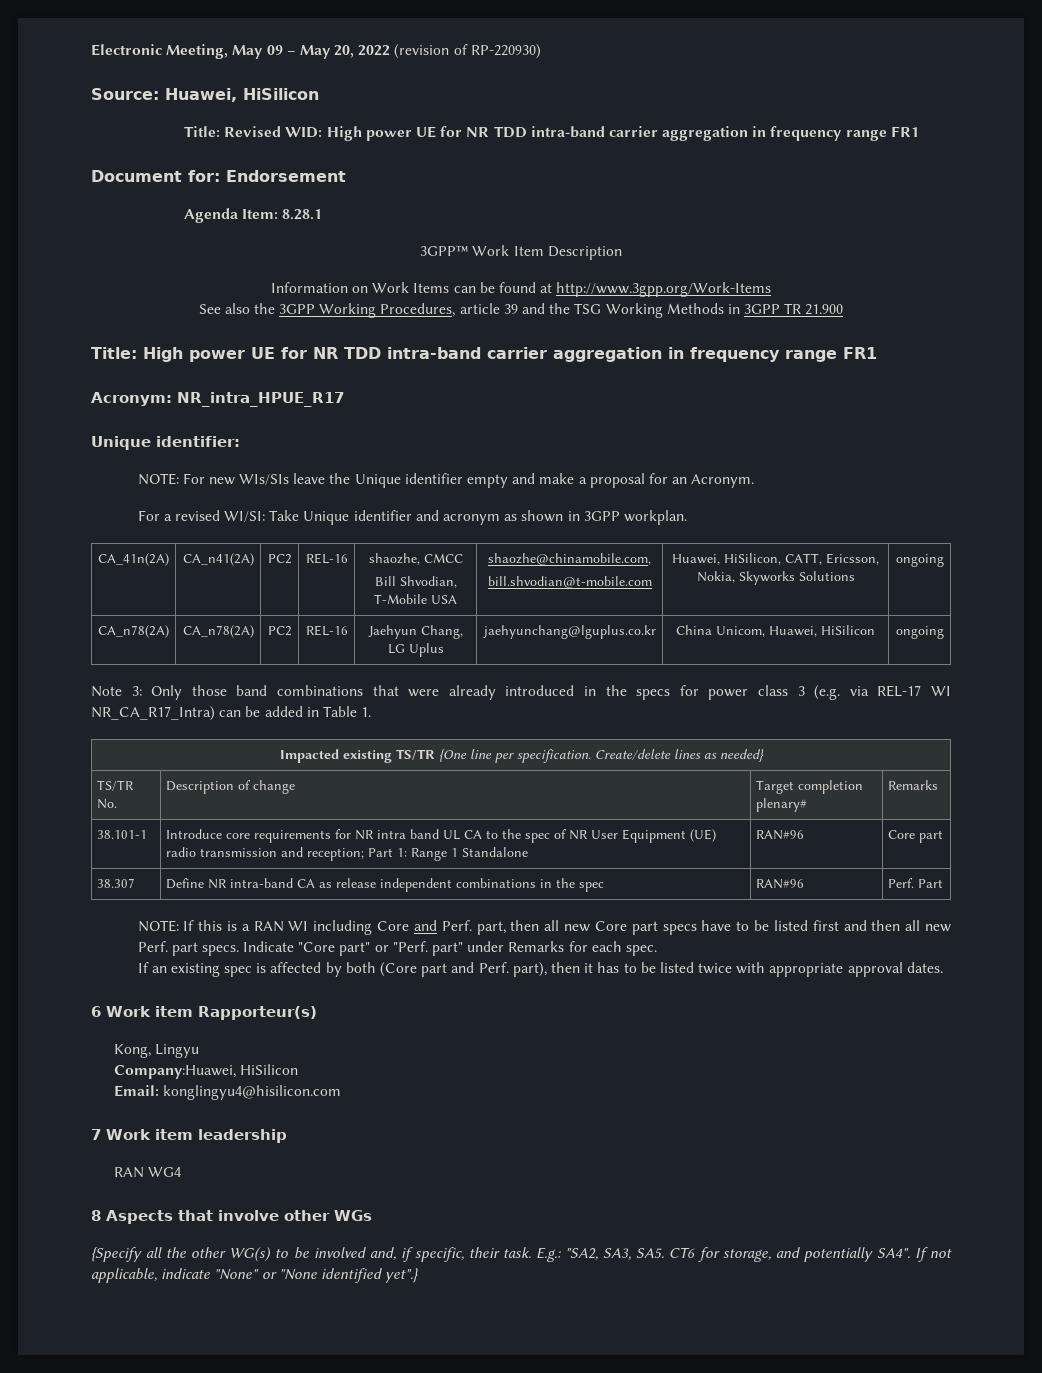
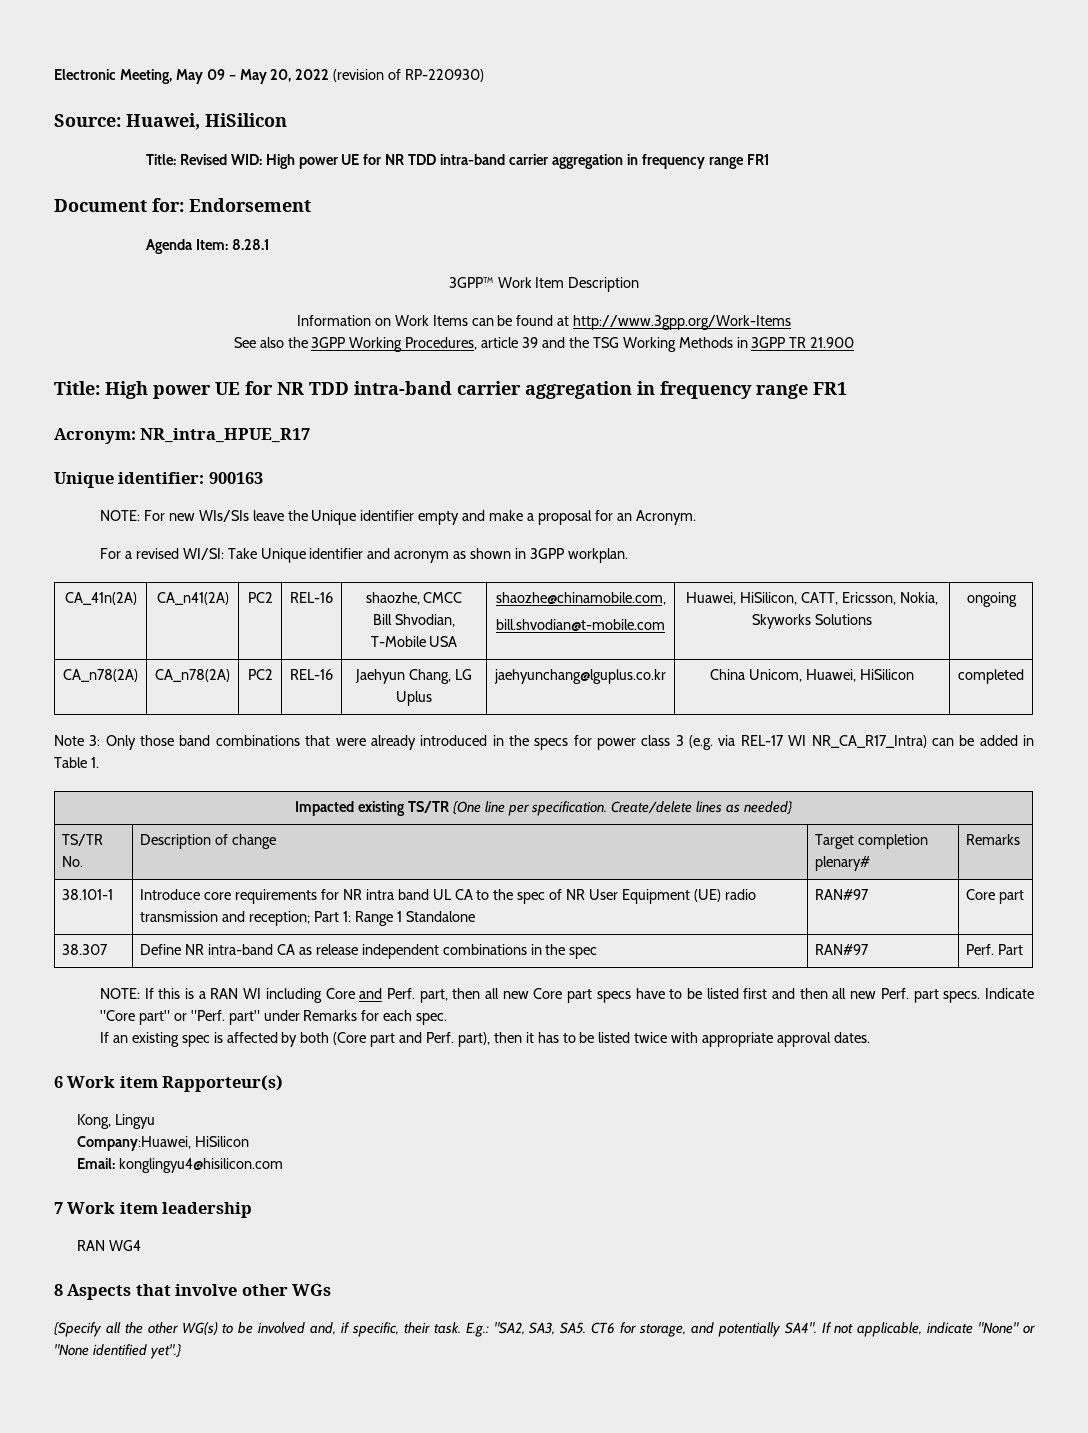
- Unique identifier:
+ Unique identifier: 900163
- CA_n78(2A) | CA_n78(2A) | PC2 | REL-16 | Jaehyun Chang, LG Uplus | jaehyunchang@lguplus.co.kr | China Unicom, Huawei, HiSilicon | ongoing
+ CA_n78(2A) | CA_n78(2A) | PC2 | REL-16 | Jaehyun Chang, LG Uplus | jaehyunchang@lguplus.co.kr | China Unicom, Huawei, HiSilicon | completed
- 38.101-1 | Introduce core requirements for NR intra band UL CA to the spec of NR User Equipment (UE) radio transmission and reception; Part 1: Range 1 Standalone | RAN#96 | Core part
+ 38.101-1 | Introduce core requirements for NR intra band UL CA to the spec of NR User Equipment (UE) radio transmission and reception; Part 1: Range 1 Standalone | RAN#97 | Core part
- 38.307 | Define NR intra-band CA as release independent combinations in the spec | RAN#96 | Perf. Part
+ 38.307 | Define NR intra-band CA as release independent combinations in the spec | RAN#97 | Perf. Part

